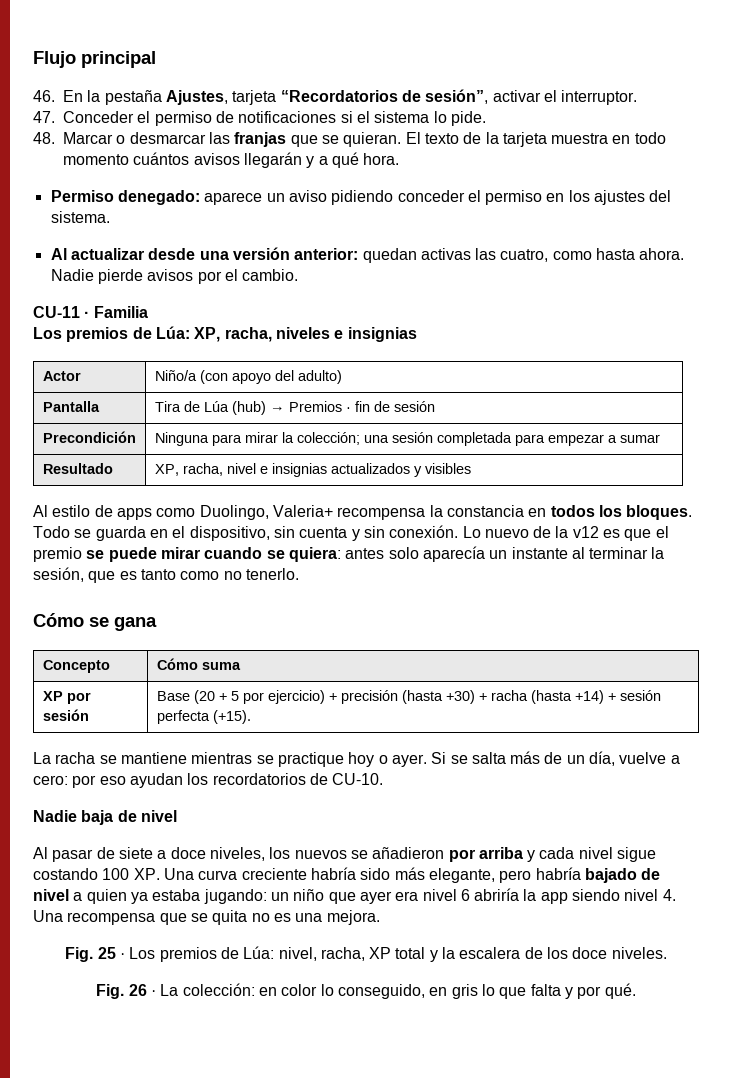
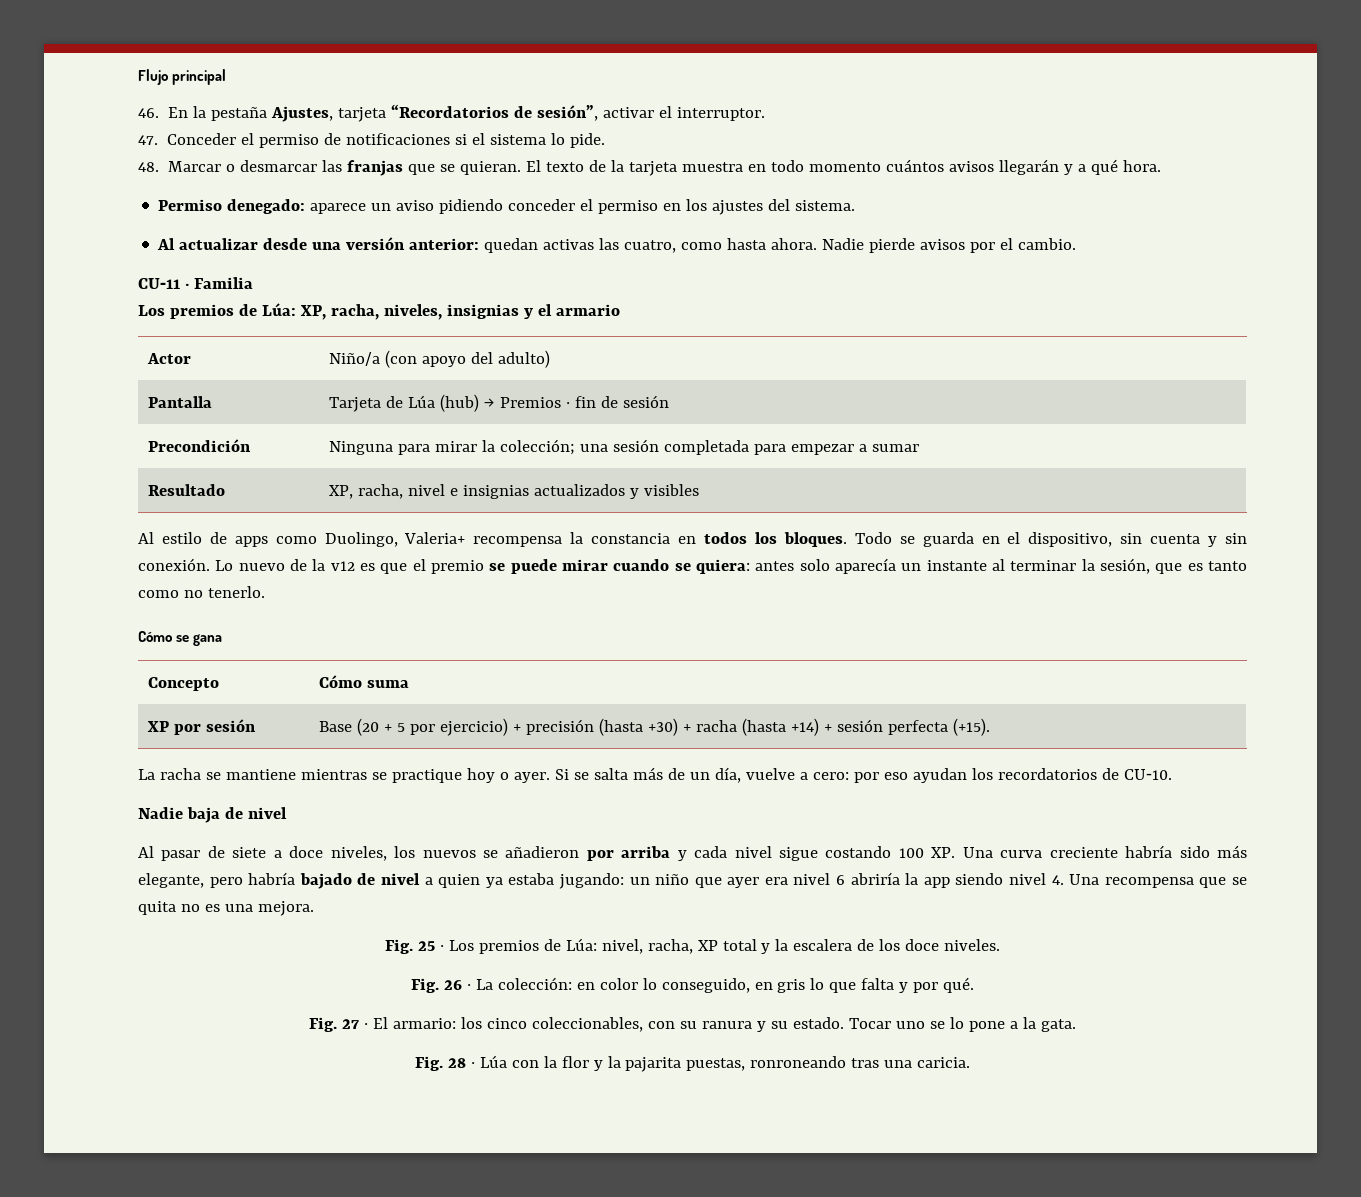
- Los premios de Lúa: XP, racha, niveles e insignias
+ Los premios de Lúa: XP, racha, niveles, insignias y el armario
- Pantalla | Tira de Lúa (hub) → Premios · fin de sesión
+ Pantalla | Tarjeta de Lúa (hub) → Premios · fin de sesión
+ Fig. 27 · El armario: los cinco coleccionables, con su ranura y su estado. Tocar uno se lo pone a la gata.
+ Fig. 28 · Lúa con la flor y la pajarita puestas, ronroneando tras una caricia.

